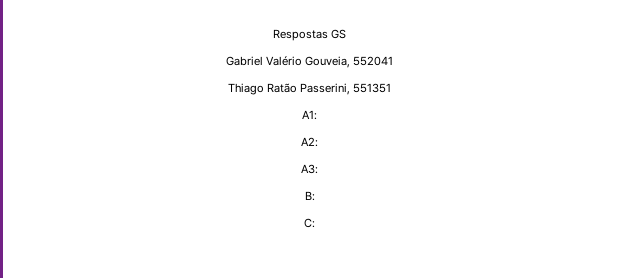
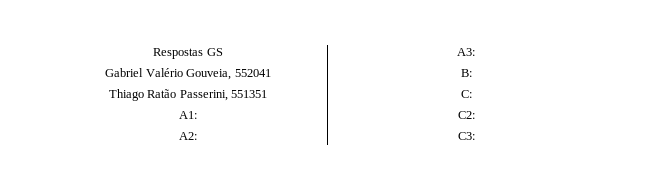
+ C2:
+ C3:

